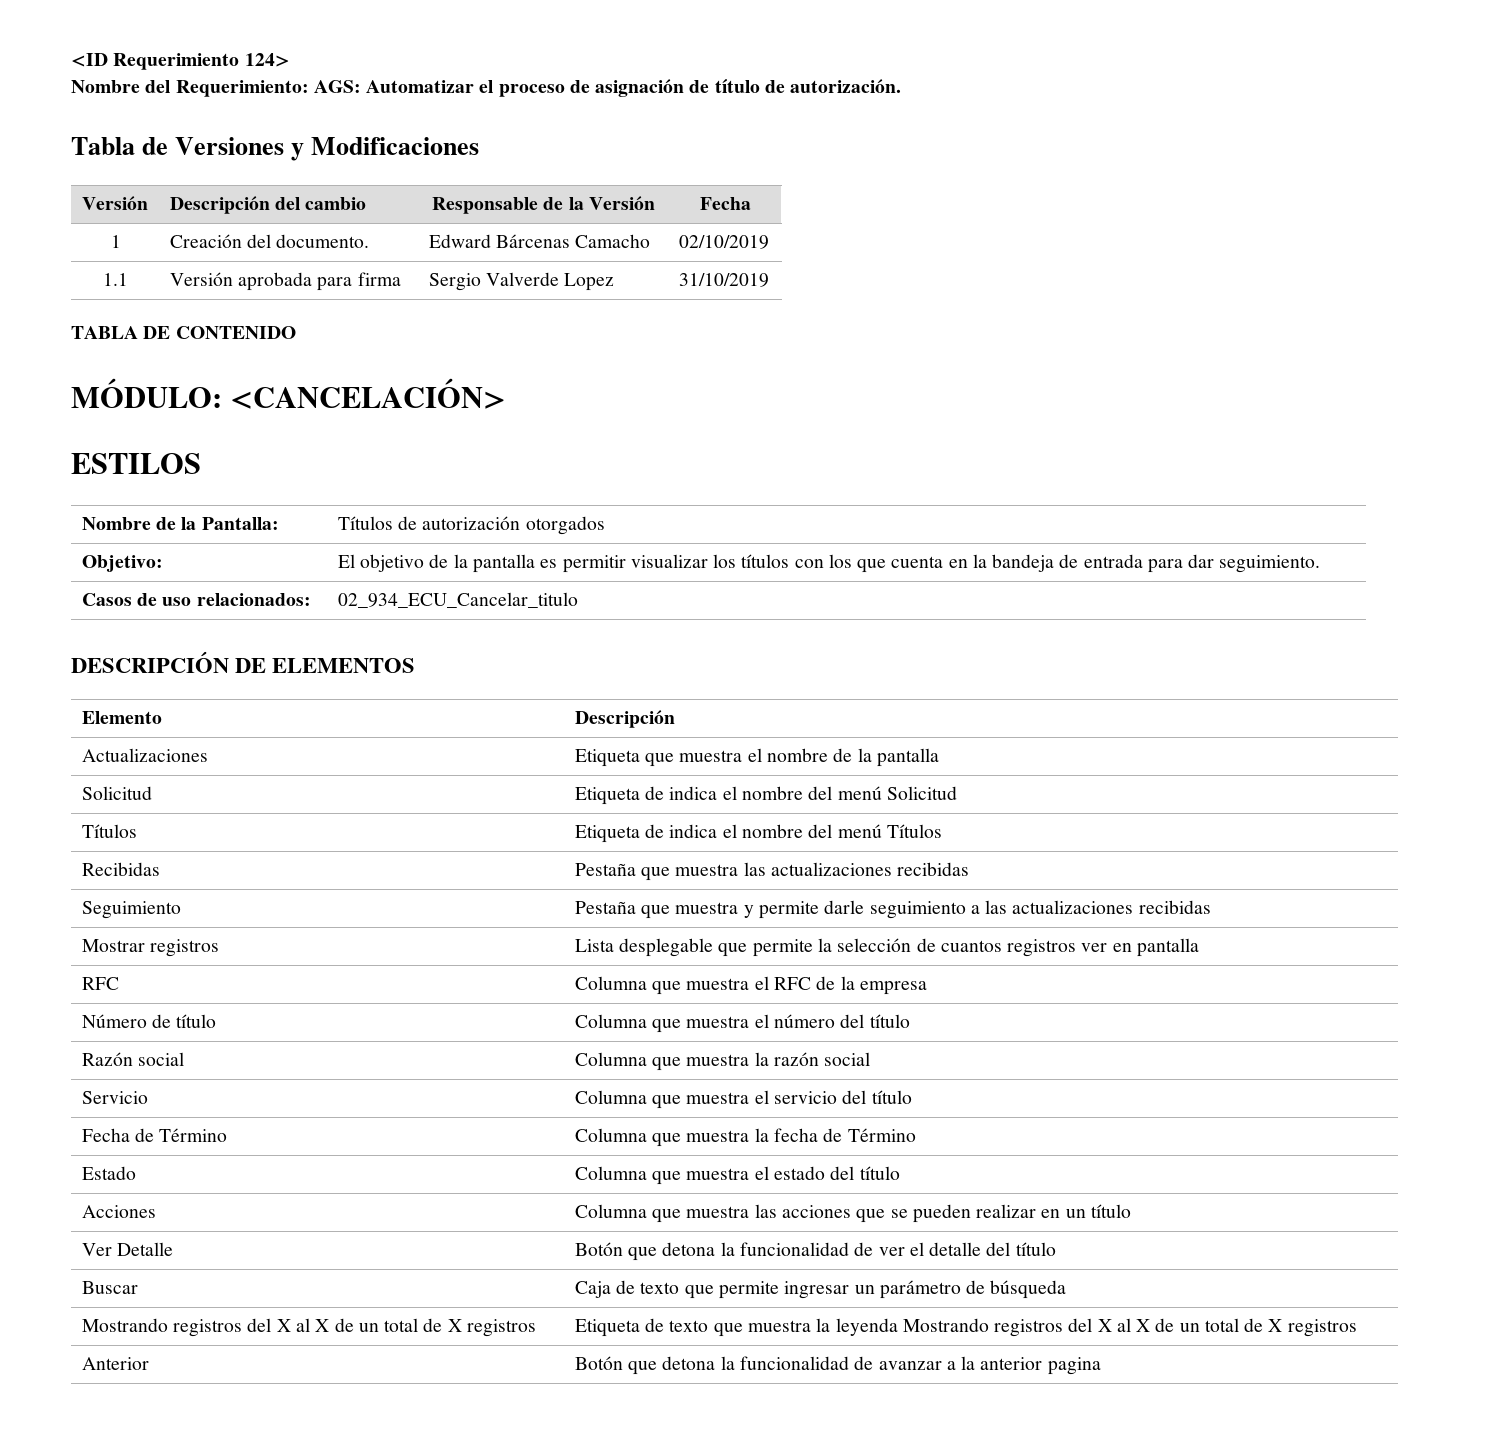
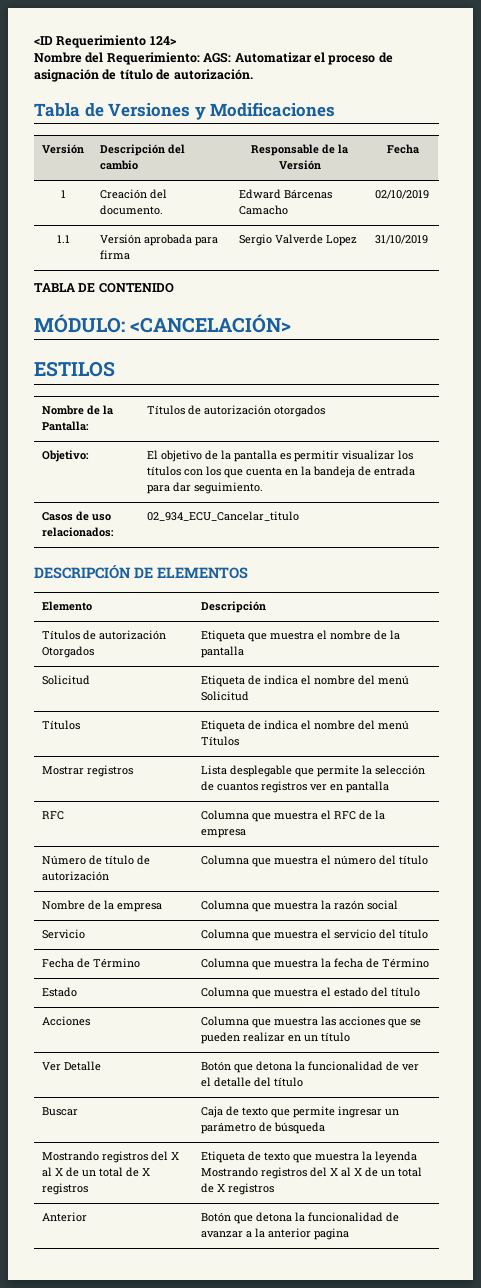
- Actualizaciones | Etiqueta que muestra el nombre de la pantalla
+ Títulos de autorización Otorgados | Etiqueta que muestra el nombre de la pantalla
- Recibidas | Pestaña que muestra las actualizaciones recibidas
- Seguimiento | Pestaña que muestra y permite darle seguimiento a las actualizaciones recibidas
- Número de título | Columna que muestra el número del título
+ Número de título de autorización | Columna que muestra el número del título
- Razón social | Columna que muestra la razón social
+ Nombre de la empresa | Columna que muestra la razón social

